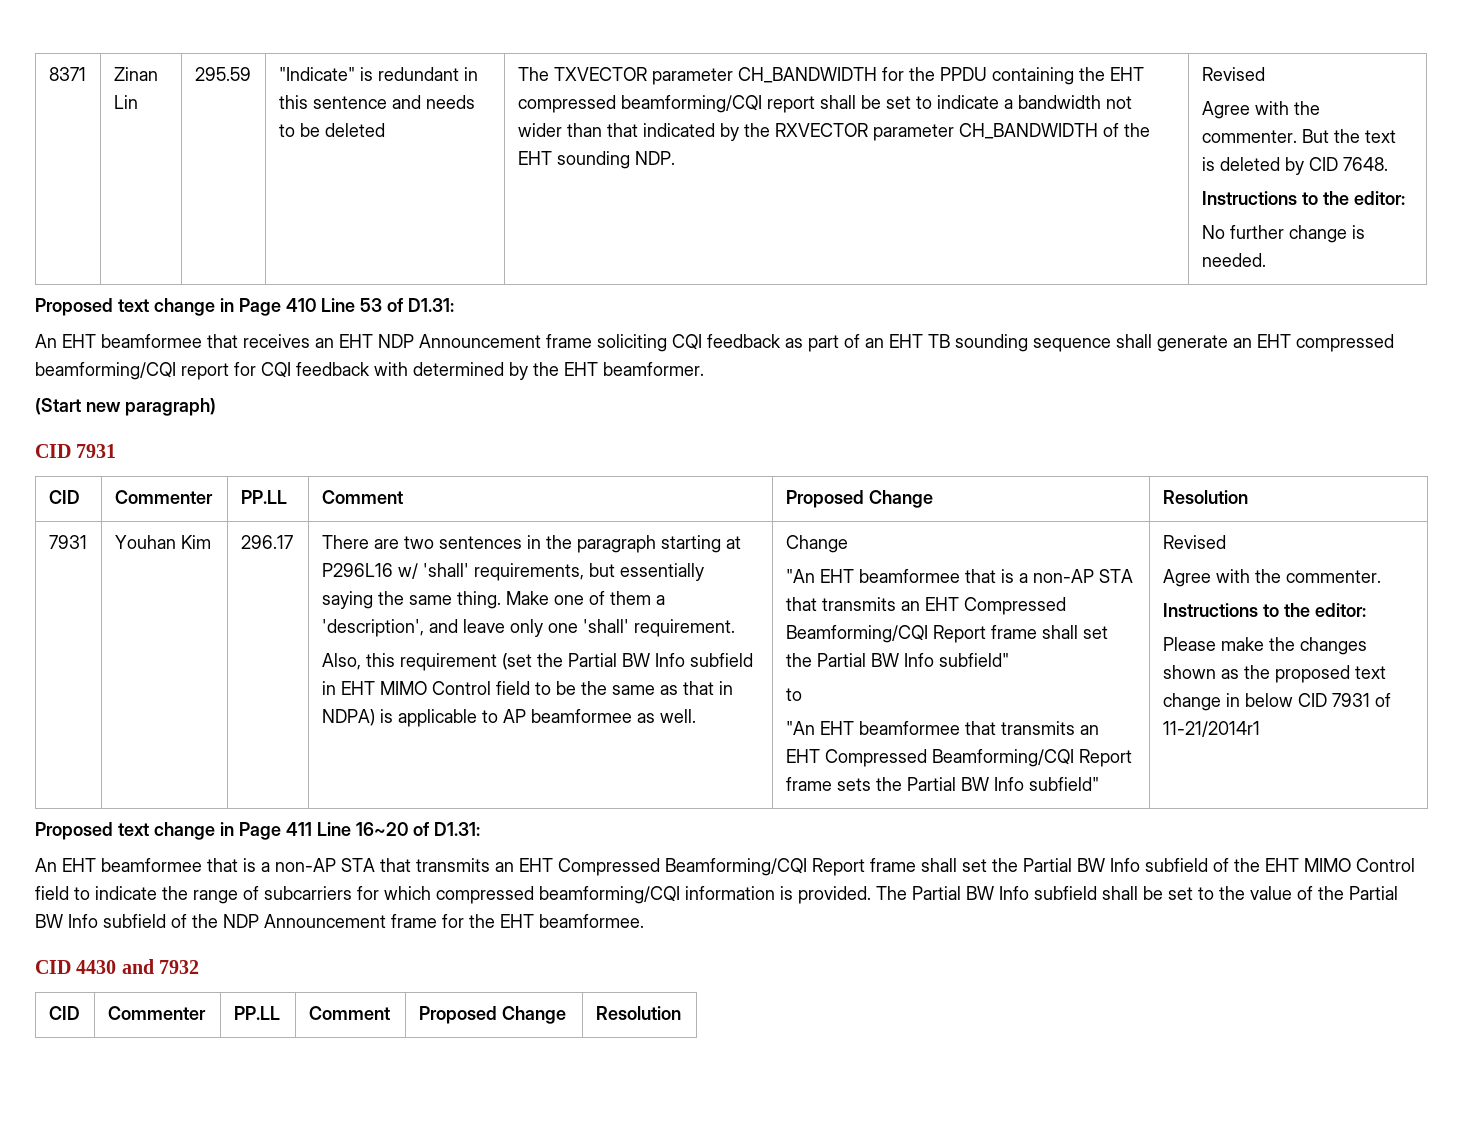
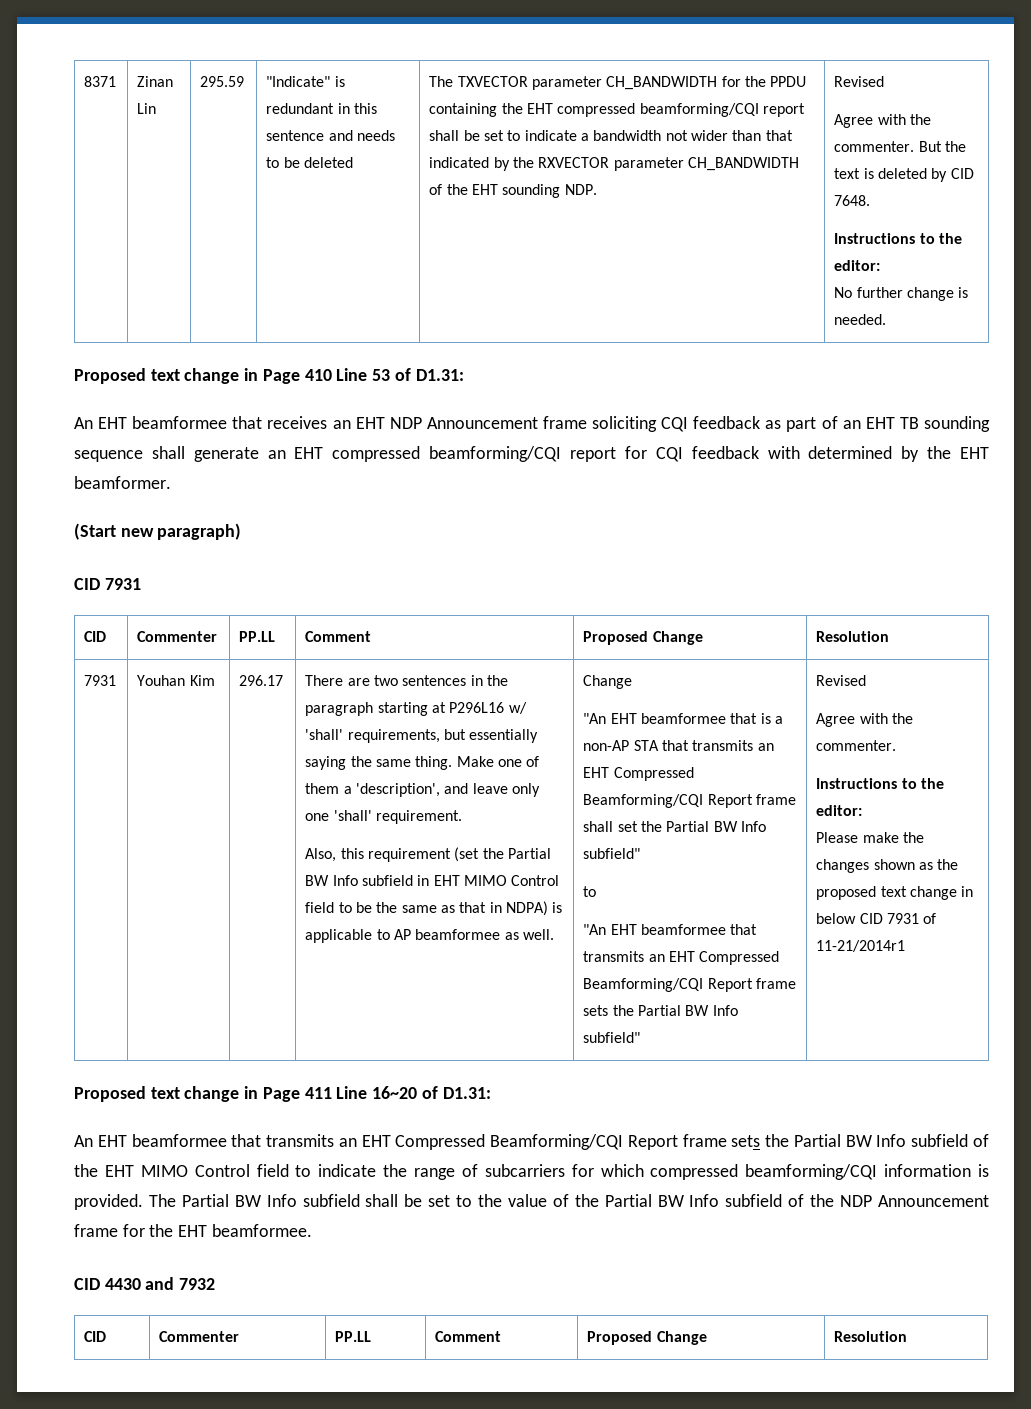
- An EHT beamformee that is a non-AP STA that transmits an EHT Compressed Beamforming/CQI Report frame shall set the Partial BW Info subfield of the EHT MIMO Control field to indicate the range of subcarriers for which compressed beamforming/CQI information is provided.
+ An EHT beamformee that transmits an EHT Compressed Beamforming/CQI Report frame sets the Partial BW Info subfield of the EHT MIMO Control field to indicate the range of subcarriers for which compressed beamforming/CQI information is provided.

